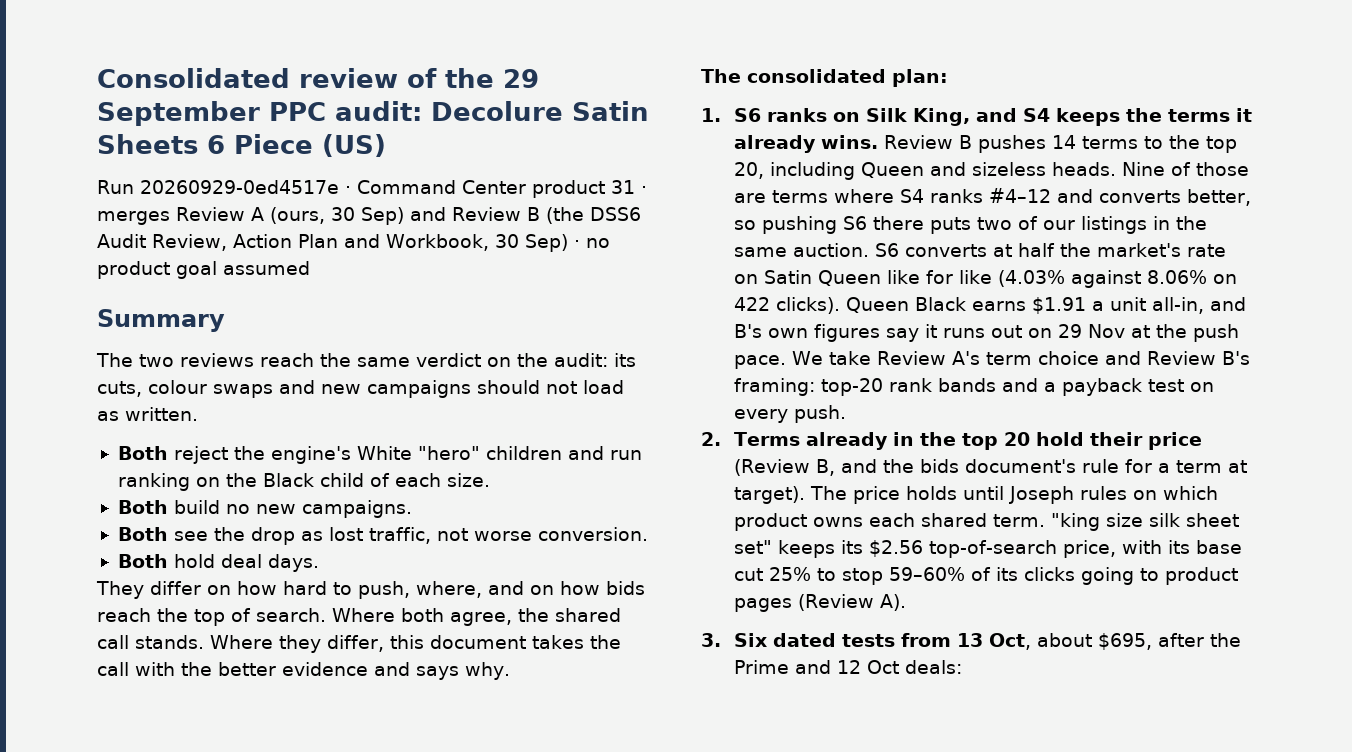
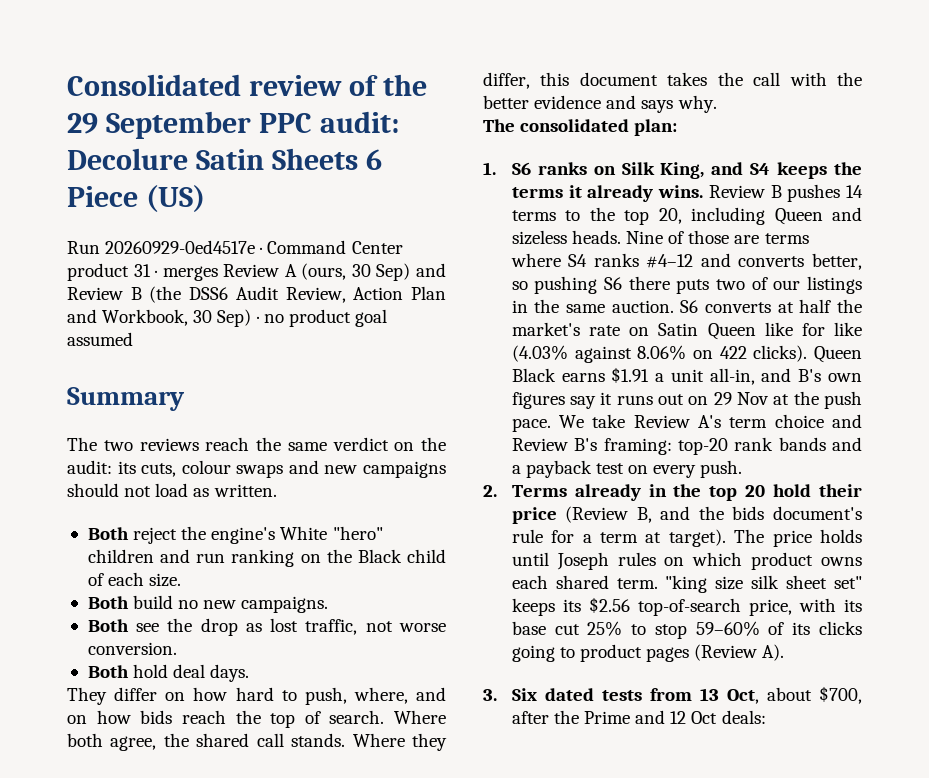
- 3. Six dated tests from 13 Oct, about $695, after the Prime and 12 Oct deals:
+ 3. Six dated tests from 13 Oct, about $700, after the Prime and 12 Oct deals:

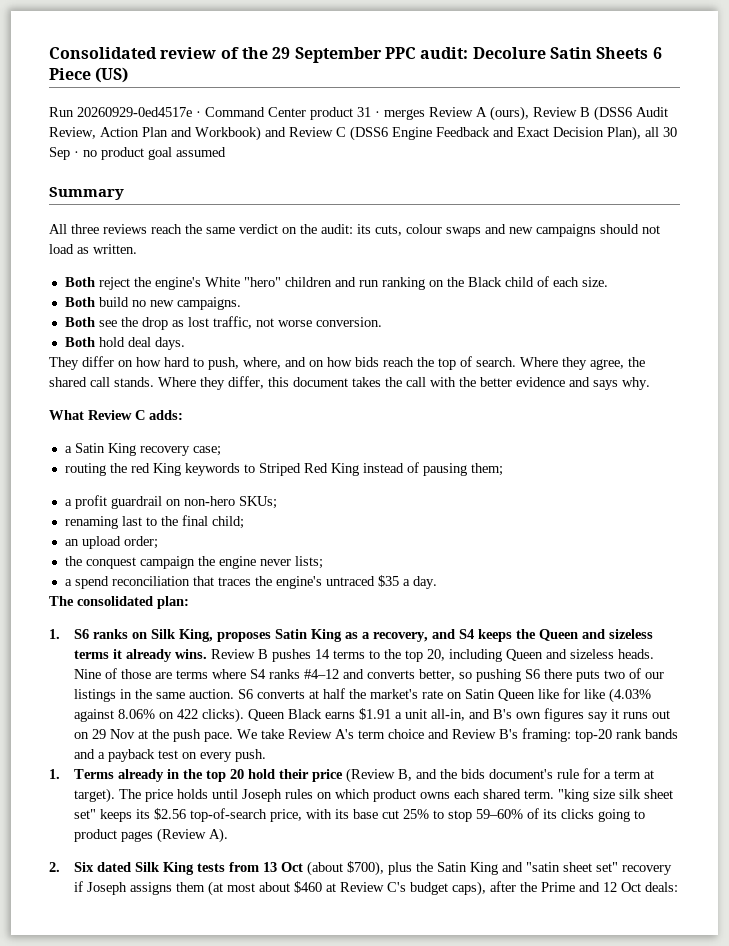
- Run 20260929-0ed4517e · Command Center product 31 · merges Review A (ours, 30 Sep) and Review B (the DSS6 Audit Review, Action Plan and Workbook, 30 Sep) · no product goal assumed
+ Run 20260929-0ed4517e · Command Center product 31 · merges Review A (ours), Review B (DSS6 Audit Review, Action Plan and Workbook) and Review C (DSS6 Engine Feedback and Exact Decision Plan), all 30 Sep · no product goal assumed
- The two reviews reach the same verdict on the audit: its cuts, colour swaps and new campaigns should not load as written.
+ All three reviews reach the same verdict on the audit: its cuts, colour swaps and new campaigns should not load as written.
- Where both agree, the shared call stands.
+ Where they agree, the shared call stands.
+ What Review C adds:
+ a Satin King recovery case;
+ routing the red King keywords to Striped Red King instead of pausing them;
+ a profit guardrail on non-hero SKUs;
+ renaming last to the final child;
+ an upload order;
+ the conquest campaign the engine never lists;
+ a spend reconciliation that traces the engine's untraced $35 a day.
- 1. S6 ranks on Silk King, and S4 keeps the terms it already wins.
+ 1. S6 ranks on Silk King, proposes Satin King as a recovery, and S4 keeps the Queen and sizeless terms it already wins.
- 2. Terms already in the top 20 hold their price (Review B, and the bids document's rule for a term at target).
+ 1. Terms already in the top 20 hold their price (Review B, and the bids document's rule for a term at target).
- 3. Six dated tests from 13 Oct, about $700, after the Prime and 12 Oct deals:
+ 2. Six dated Silk King tests from 13 Oct (about $700), plus the Satin King and "satin sheet set" recovery if Joseph assigns them (at most about $460 at Review C's budget caps), after the Prime and 12 Oct deals:

